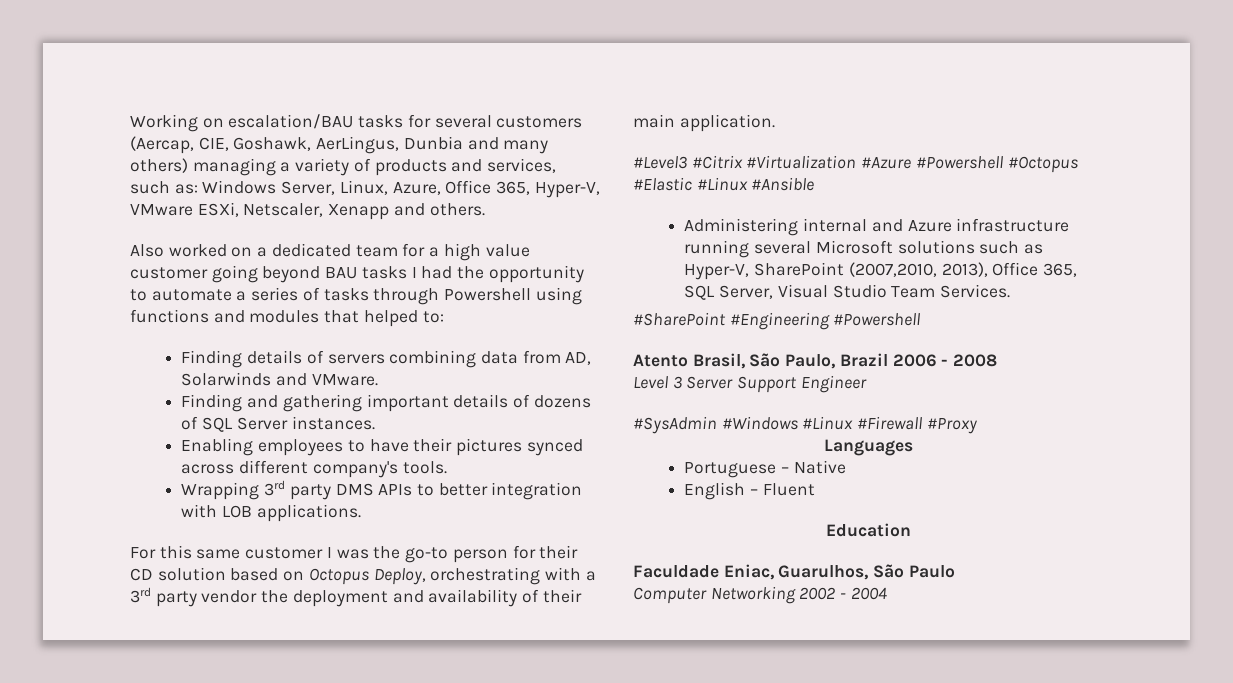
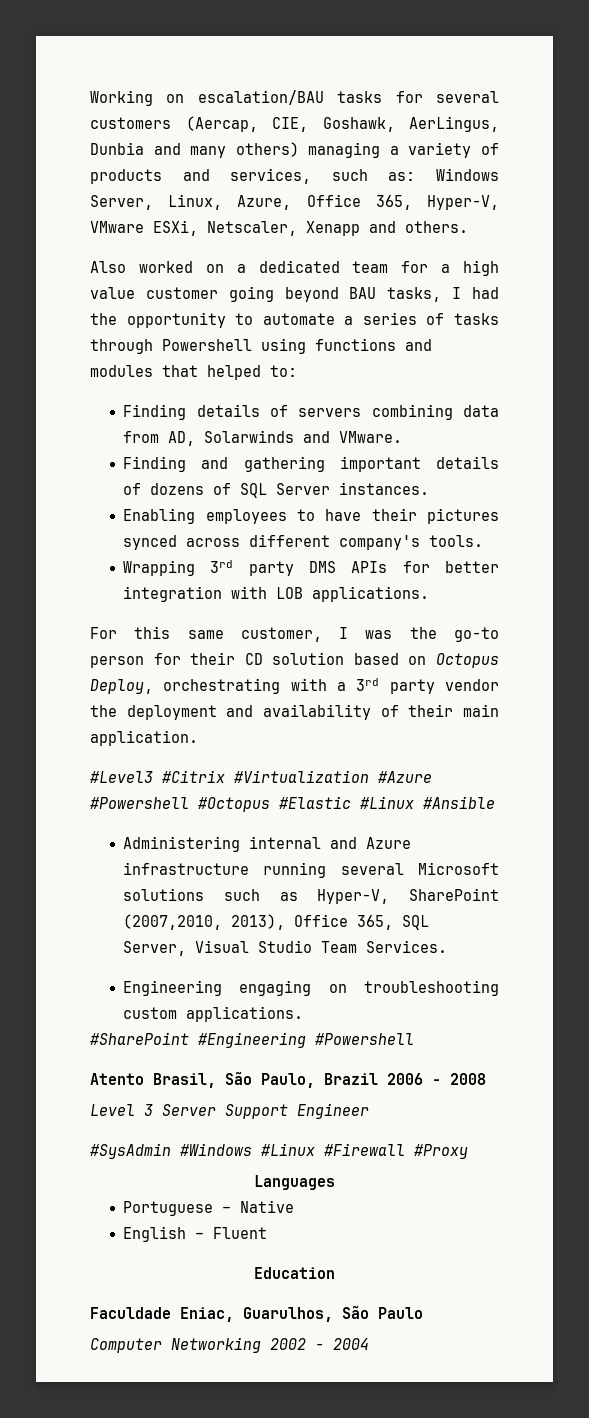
- Also worked on a dedicated team for a high value customer going beyond BAU tasks I had the opportunity to automate a series of tasks through Powershell using functions and modules that helped to:
+ Also worked on a dedicated team for a high value customer going beyond BAU tasks, I had the opportunity to automate a series of tasks through Powershell using functions and modules that helped to:
- Wrapping 3rd party DMS APIs to better integration with LOB applications.
+ Wrapping 3rd party DMS APIs for better integration with LOB applications.
- For this same customer I was the go-to person for their CD solution based on Octopus Deploy, orchestrating with a 3rd party vendor the deployment and availability of their main application.
+ For this same customer, I was the go-to person for their CD solution based on Octopus Deploy, orchestrating with a 3rd party vendor the deployment and availability of their main application.
+ Engineering engaging on troubleshooting custom applications.

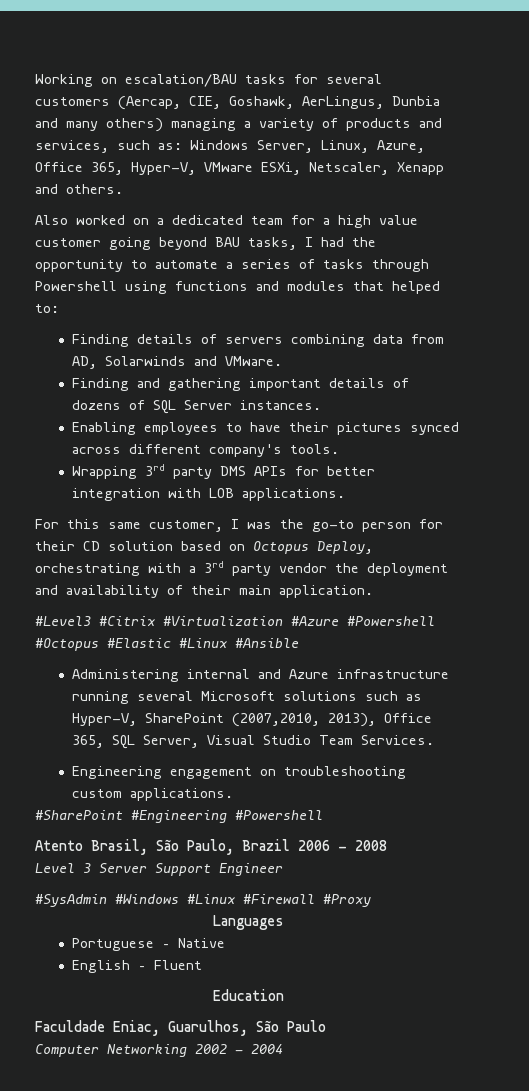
- Engineering engaging on troubleshooting custom applications.
+ Engineering engagement on troubleshooting custom applications.

